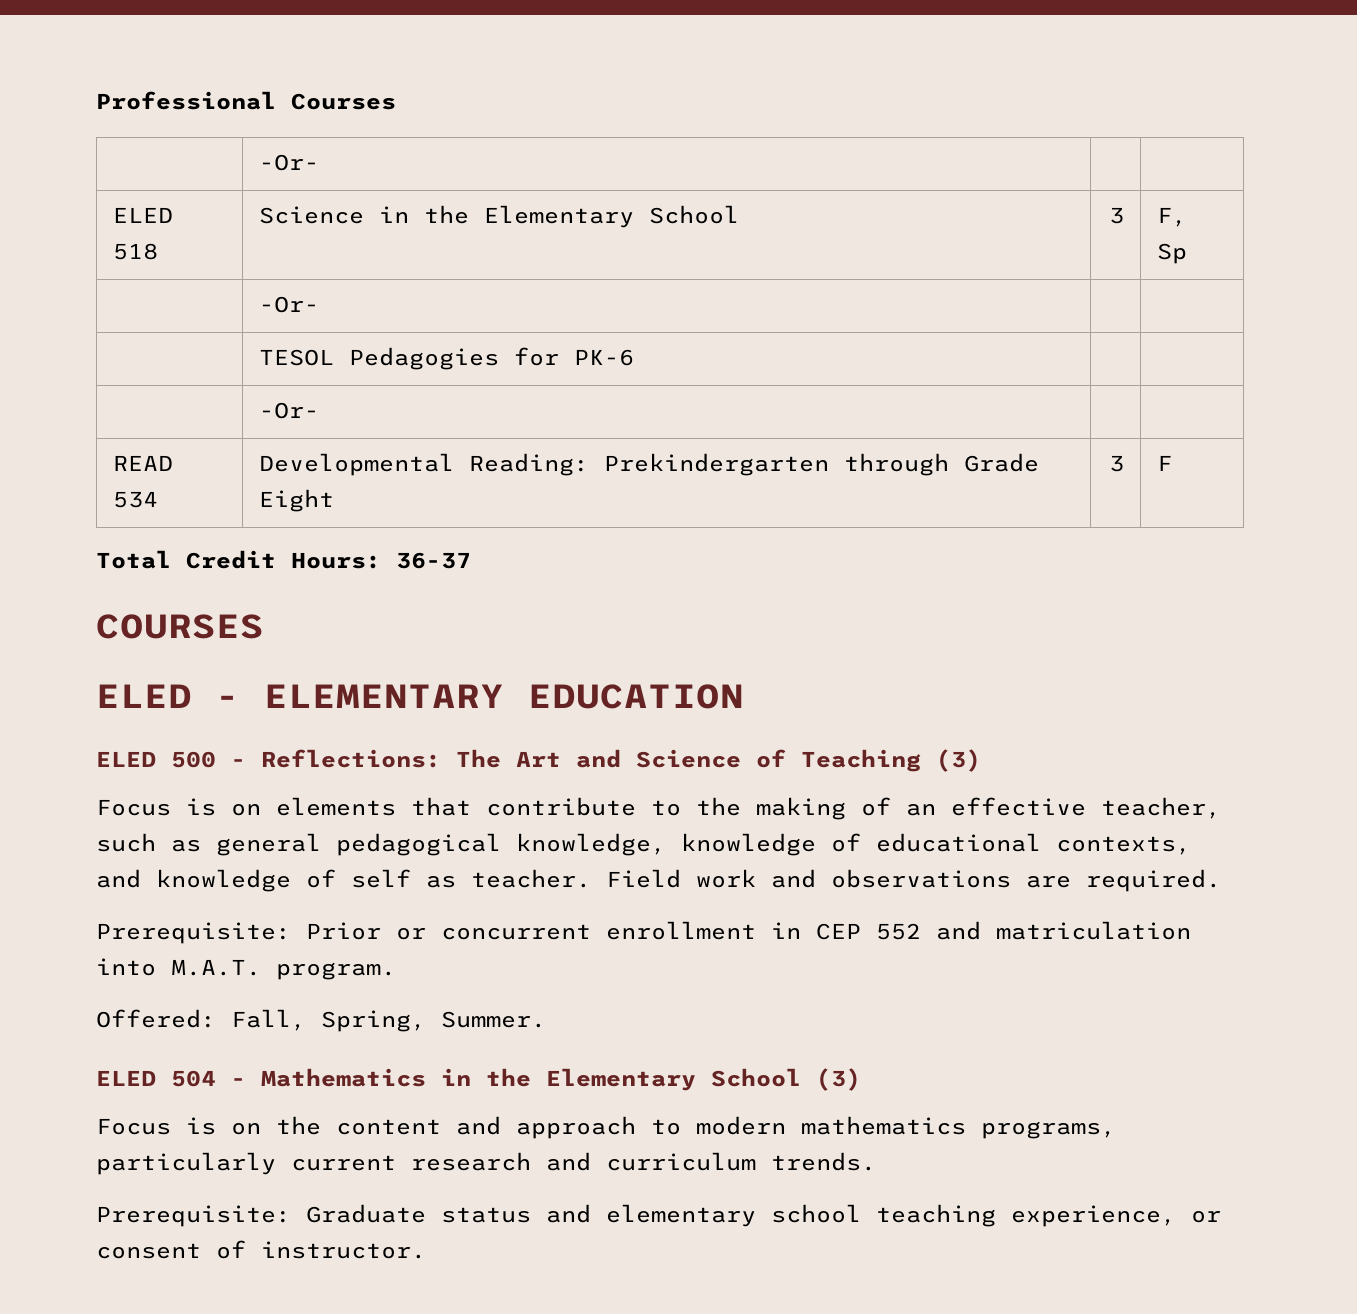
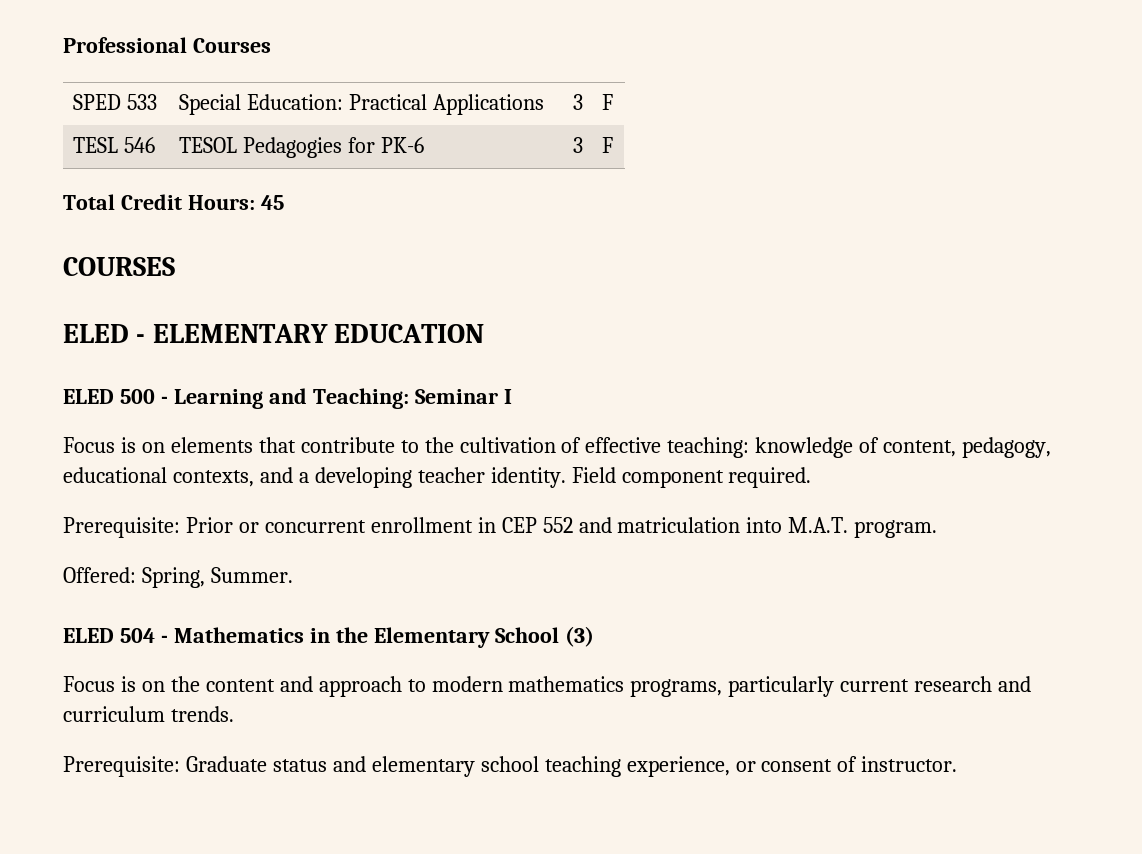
  Professional Courses
- | -Or- | |
- ELED 518 | Science in the Elementary School | 3 | F, Sp
- | -Or- | |
- | TESOL Pedagogies for PK-6 | |
- | -Or- | |
- READ 534 | Developmental Reading: Prekindergarten through Grade Eight | 3 | F
+ SPED 533 | Special Education: Practical Applications | 3 | F
+ TESL 546 | TESOL Pedagogies for PK-6 | 3 | F
- Total Credit Hours: 36-37
+ Total Credit Hours: 45
- ELED 500 - Reflections: The Art and Science of Teaching (3)
+ ELED 500 - Learning and Teaching: Seminar I
- Focus is on elements that contribute to the making of an effective teacher, such as general pedagogical knowledge, knowledge of educational contexts, and knowledge of self as teacher. Field work and observations are required.
+ Focus is on elements that contribute to the cultivation of effective teaching: knowledge of content, pedagogy, educational contexts, and a developing teacher identity. Field component required.
- Offered: Fall, Spring, Summer.
+ Offered: Spring, Summer.

